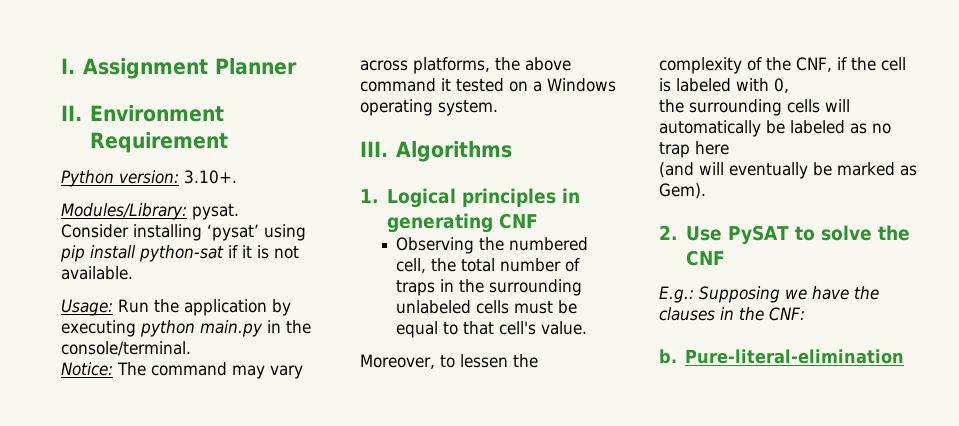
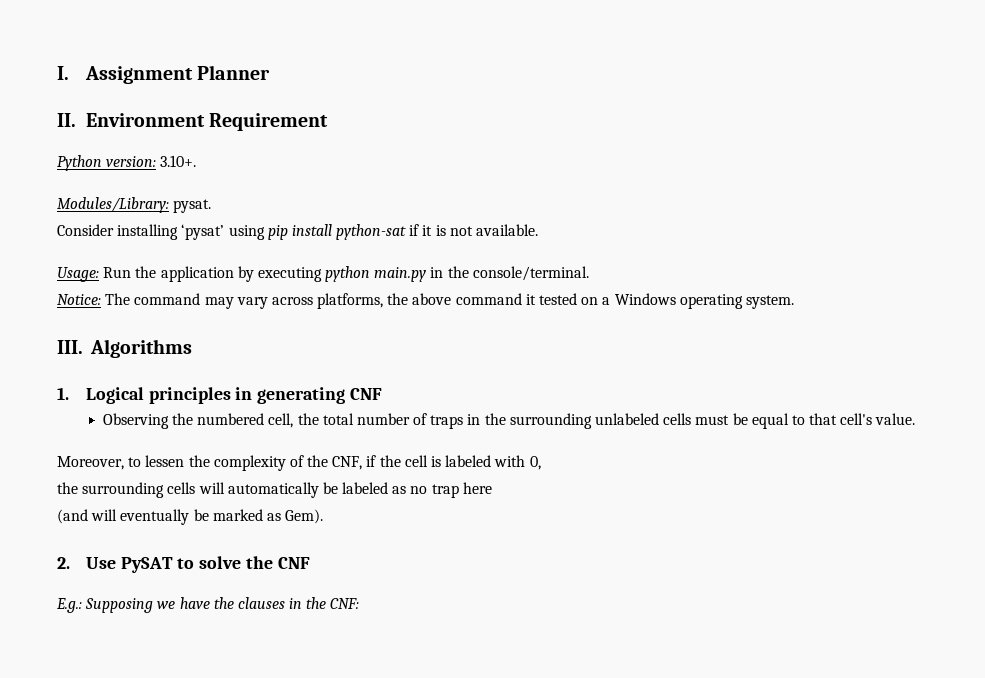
- b. Pure-literal-elimination

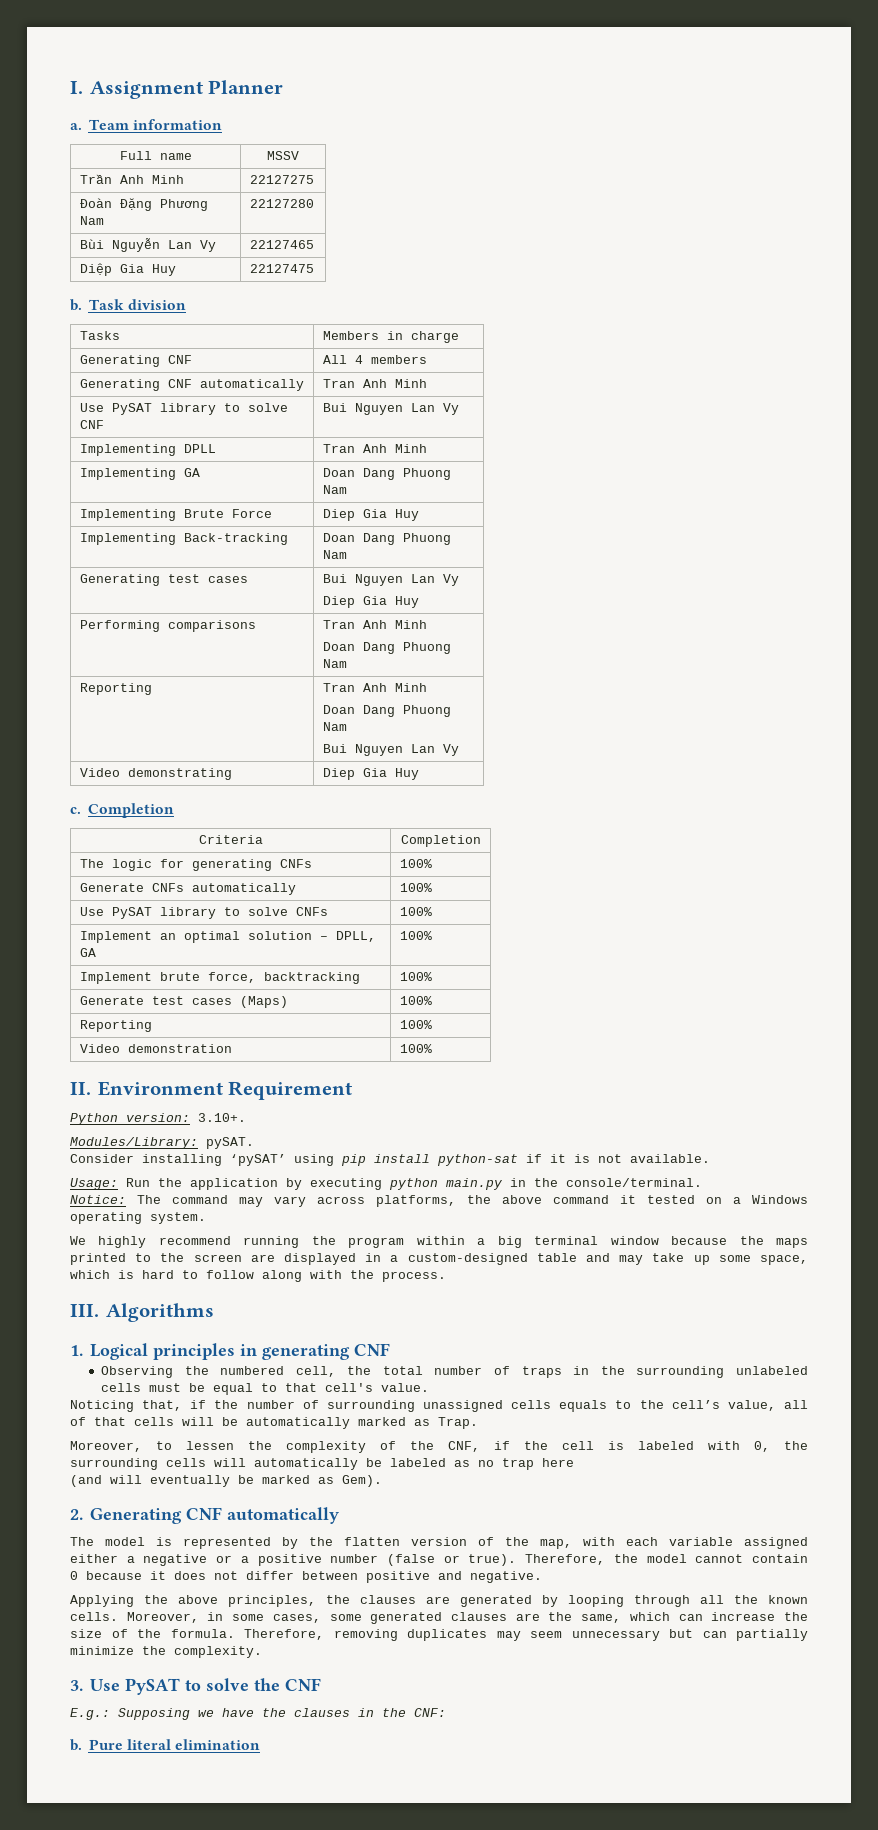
+ a. Team information
+ Full name | MSSV
+ Trần Anh Minh | 22127275
+ Đoàn Đặng Phương Nam | 22127280
+ Bùi Nguyễn Lan Vy | 22127465
+ Diệp Gia Huy | 22127475
+ b. Task division
+ Tasks | Members in charge
+ Generating CNF | All 4 members
+ Generating CNF automatically | Tran Anh Minh
+ Use PySAT library to solve CNF | Bui Nguyen Lan Vy
+ Implementing DPLL | Tran Anh Minh
+ Implementing GA | Doan Dang Phuong Nam
+ Implementing Brute Force | Diep Gia Huy
+ Implementing Back-tracking | Doan Dang Phuong Nam
+ Generating test cases | Bui Nguyen Lan Vy
+ Diep Gia Huy
+ Performing comparisons | Tran Anh Minh
+ Doan Dang Phuong Nam
+ Reporting | Tran Anh Minh
+ Doan Dang Phuong Nam
+ Bui Nguyen Lan Vy
+ Video demonstrating | Diep Gia Huy
+ c. Completion
+ Criteria | Completion
+ The logic for generating CNFs | 100%
+ Generate CNFs automatically | 100%
+ Use PySAT library to solve CNFs | 100%
+ Implement an optimal solution – DPLL, GA | 100%
+ Implement brute force, backtracking | 100%
+ Generate test cases (Maps) | 100%
+ Reporting | 100%
+ Video demonstration | 100%
- Modules/Library: pysat.
+ Modules/Library: pySAT.
- Consider installing ‘pysat’ using pip install python-sat if it is not available.
+ Consider installing ‘pySAT’ using pip install python-sat if it is not available.
+ We highly recommend running the program within a big terminal window because the maps printed to the screen are displayed in a custom-designed table and may take up some space, which is hard to follow along with the process.
+ Noticing that, if the number of surrounding unassigned cells equals to the cell’s value, all of that cells will be automatically marked as Trap.
- Moreover, to lessen the complexity of the CNF, if the cell is labeled with 0,
- the surrounding cells will automatically be labeled as no trap here
+ Moreover, to lessen the complexity of the CNF, if the cell is labeled with 0, the surrounding cells will automatically be labeled as no trap here
- 2. Use PySAT to solve the CNF
+ 2. Generating CNF automatically
+ The model is represented by the flatten version of the map, with each variable assigned either a negative or a positive number (false or true). Therefore, the model cannot contain 0 because it does not differ between positive and negative.
+ Applying the above principles, the clauses are generated by looping through all the known cells. Moreover, in some cases, some generated clauses are the same, which can increase the size of the formula. Therefore, removing duplicates may seem unnecessary but can partially minimize the complexity.
+ 3. Use PySAT to solve the CNF
+ b. Pure literal elimination

